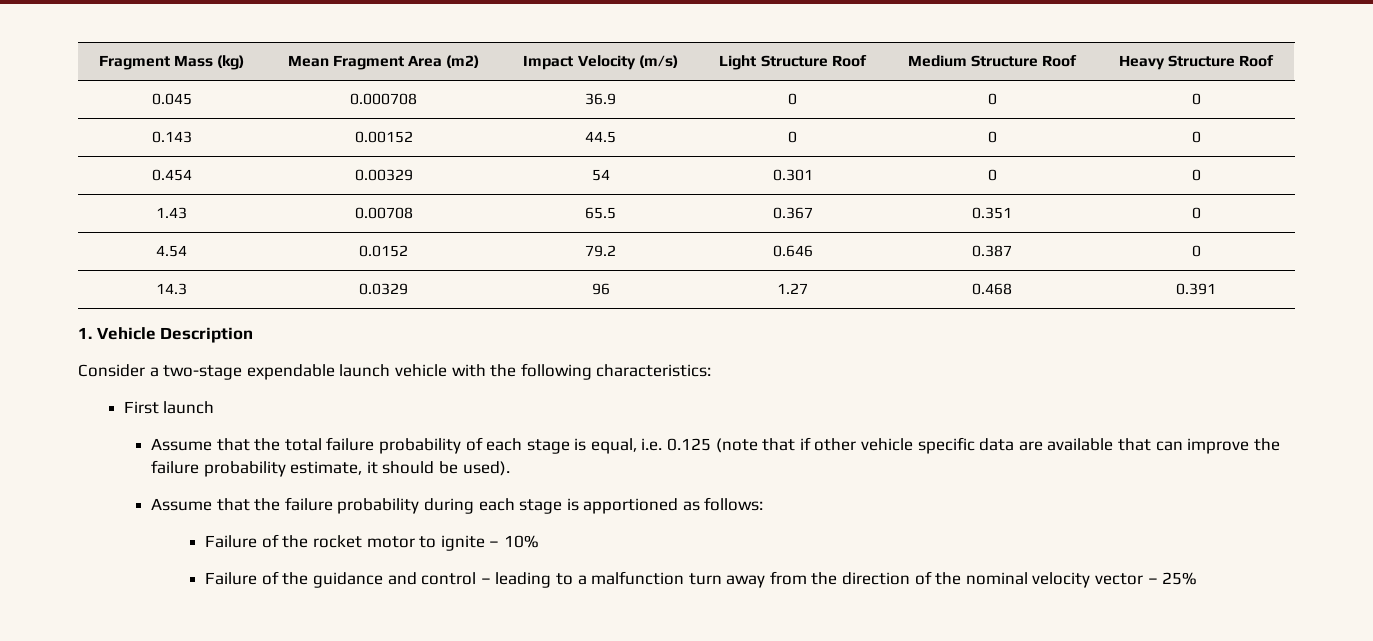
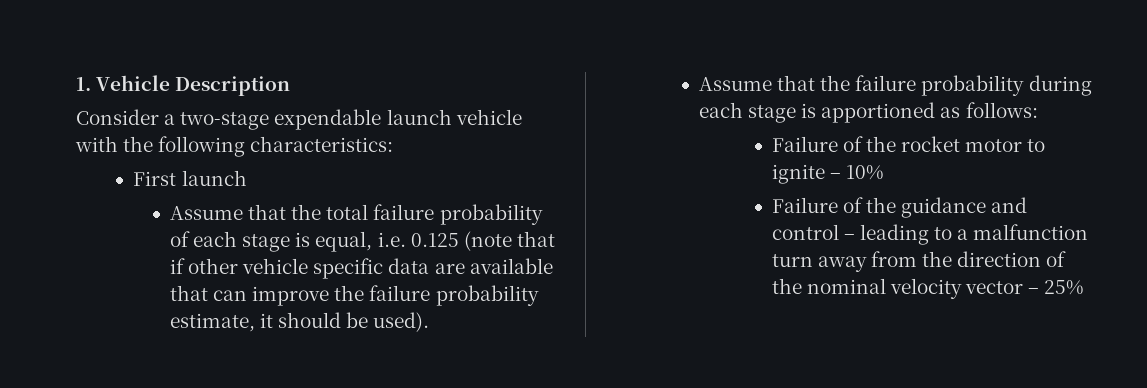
- Fragment Mass (kg) | Mean Fragment Area (m2) | Impact Velocity (m/s) | Light Structure Roof | Medium Structure Roof | Heavy Structure Roof
- 0.045 | 0.000708 | 36.9 | 0 | 0 | 0
- 0.143 | 0.00152 | 44.5 | 0 | 0 | 0
- 0.454 | 0.00329 | 54 | 0.301 | 0 | 0
- 1.43 | 0.00708 | 65.5 | 0.367 | 0.351 | 0
- 4.54 | 0.0152 | 79.2 | 0.646 | 0.387 | 0
- 14.3 | 0.0329 | 96 | 1.27 | 0.468 | 0.391

